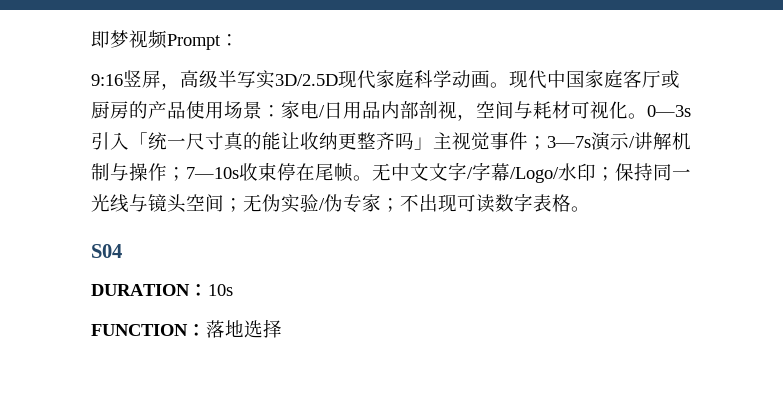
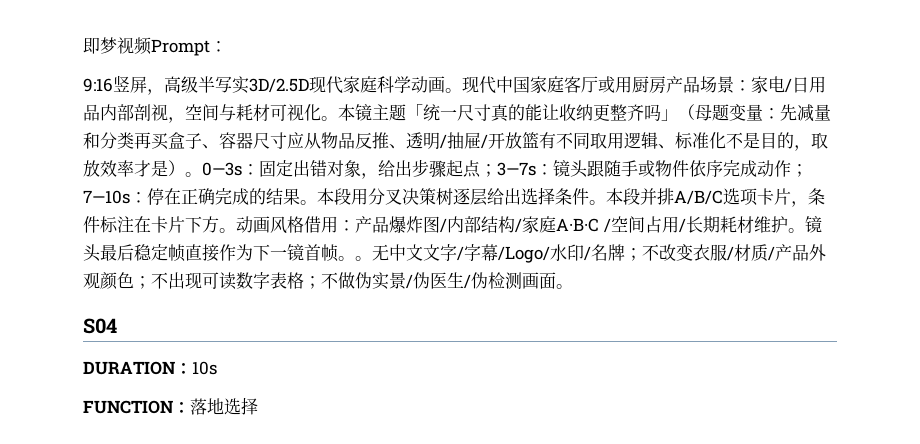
- 现代中国家庭客厅或厨房的产品使用场景：家电/日用品内部剖视，空间与耗材可视化。
+ 现代中国家庭客厅或用厨房产品场景：家电/日用品内部剖视，空间与耗材可视化。
- 0—3s引入「统一尺寸真的能让收纳更整齐吗」主视觉事件；3—7s演示/讲解机制与操作；7—10s收束停在尾帧。
+ 本镜主题「统一尺寸真的能让收纳更整齐吗」（母题变量：先减量和分类再买盒子、容器尺寸应从物品反推、透明/抽屉/开放篮有不同取用逻辑、标准化不是目的，取放效率才是）。0—3s：固定出错对象，给出步骤起点；3—7s：镜头跟随手或物件依序完成动作；7—10s：停在正确完成的结果。本段用分叉决策树逐层给出选择条件。本段并排A/B/C选项卡片，条件标注在卡片下方。动画风格借用：产品爆炸图/内部结构/家庭A·B·C /空间占用/长期耗材维护。镜头最后稳定帧直接作为下一镜首帧。。
- 无中文文字/字幕/Logo/水印；保持同一光线与镜头空间；无伪实验/伪专家；不出现可读数字表格。
+ 无中文文字/字幕/Logo/水印/名牌；不改变衣服/材质/产品外观颜色；不出现可读数字表格；不做伪实景/伪医生/伪检测画面。

